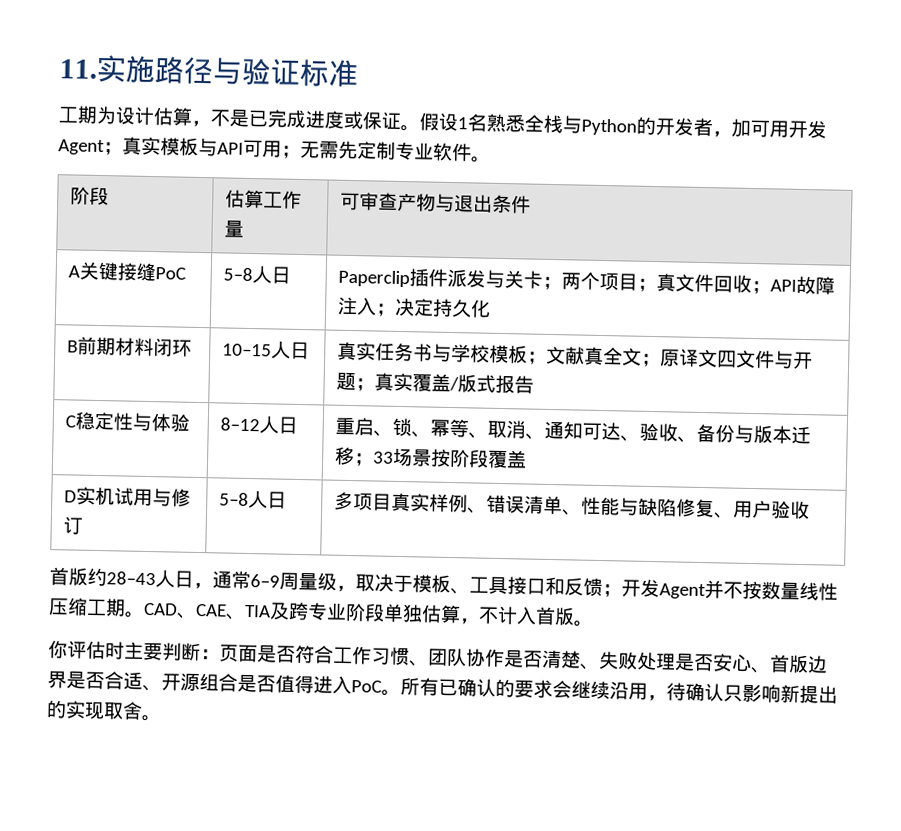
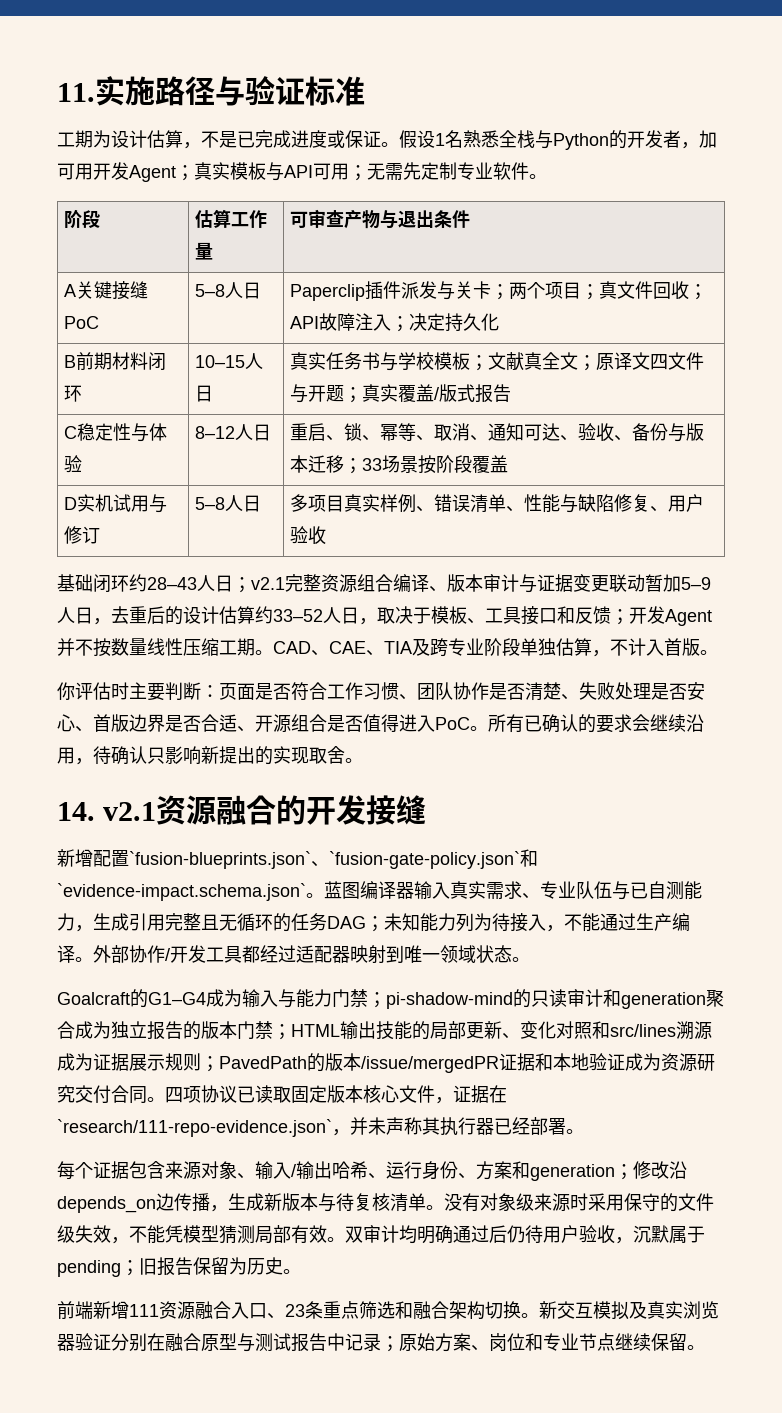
- 首版约28–43人日，通常6–9周量级，取决于模板、工具接口和反馈；开发Agent并不按数量线性压缩工期。
+ 基础闭环约28–43人日；v2.1完整资源组合编译、版本审计与证据变更联动暂加5–9人日，去重后的设计估算约33–52人日，取决于模板、工具接口和反馈；开发Agent并不按数量线性压缩工期。
+ 14. v2.1资源融合的开发接缝
+ 新增配置`fusion-blueprints.json`、`fusion-gate-policy.json`和`evidence-impact.schema.json`。蓝图编译器输入真实需求、专业队伍与已自测能力，生成引用完整且无循环的任务DAG；未知能力列为待接入，不能通过生产编译。外部协作/开发工具都经过适配器映射到唯一领域状态。
+ Goalcraft的G1–G4成为输入与能力门禁；pi-shadow-mind的只读审计和generation聚合成为独立报告的版本门禁；HTML输出技能的局部更新、变化对照和src/lines溯源成为证据展示规则；PavedPath的版本/issue/mergedPR证据和本地验证成为资源研究交付合同。四项协议已读取固定版本核心文件，证据在`research/111-repo-evidence.json`，并未声称其执行器已经部署。
+ 每个证据包含来源对象、输入/输出哈希、运行身份、方案和generation；修改沿depends_on边传播，生成新版本与待复核清单。没有对象级来源时采用保守的文件级失效，不能凭模型猜测局部有效。双审计均明确通过后仍待用户验收，沉默属于pending；旧报告保留为历史。
+ 前端新增111资源融合入口、23条重点筛选和融合架构切换。新交互模拟及真实浏览器验证分别在融合原型与测试报告中记录；原始方案、岗位和专业节点继续保留。

